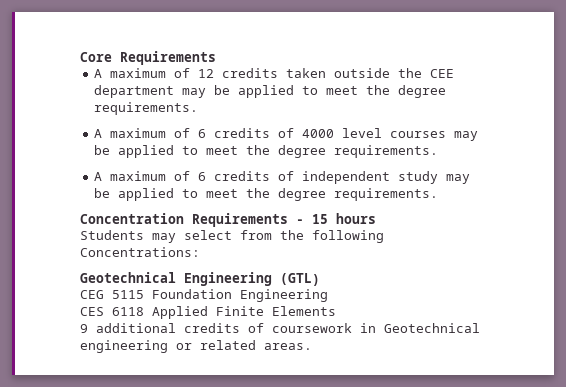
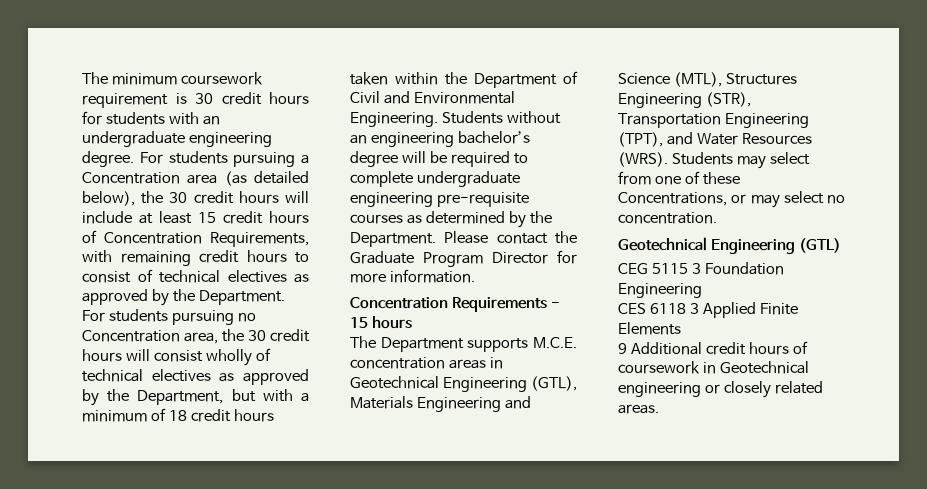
- Core Requirements
- A maximum of 12 credits taken outside the CEE department may be applied to meet the degree requirements.
- A maximum of 6 credits of 4000 level courses may be applied to meet the degree requirements.
- A maximum of 6 credits of independent study may be applied to meet the degree requirements.
+ The minimum coursework requirement is 30 credit hours for students with an undergraduate engineering degree. For students pursuing a Concentration area (as detailed below), the 30 credit hours will include at least 15 credit hours of Concentration Requirements, with remaining credit hours to consist of technical electives as approved by the Department. For students pursuing no Concentration area, the 30 credit hours will consist wholly of technical electives as approved by the Department, but with a minimum of 18 credit hours taken within the Department of Civil and Environmental Engineering. Students without an engineering bachelor’s degree will be required to complete undergraduate engineering pre-requisite courses as determined by the Department. Please contact the Graduate Program Director for more information.
- Students may select from the following Concentrations:
+ The Department supports M.C.E. concentration areas in Geotechnical Engineering (GTL), Materials Engineering and Science (MTL), Structures Engineering (STR), Transportation Engineering (TPT), and Water Resources (WRS). Students may select from one of these Concentrations, or may select no concentration.
- CEG 5115 Foundation Engineering
+ CEG 5115 3 Foundation Engineering
- CES 6118 Applied Finite Elements
+ CES 6118 3 Applied Finite Elements
- 9 additional credits of coursework in Geotechnical engineering or related areas.
+ 9 Additional credit hours of coursework in Geotechnical engineering or closely related areas.

